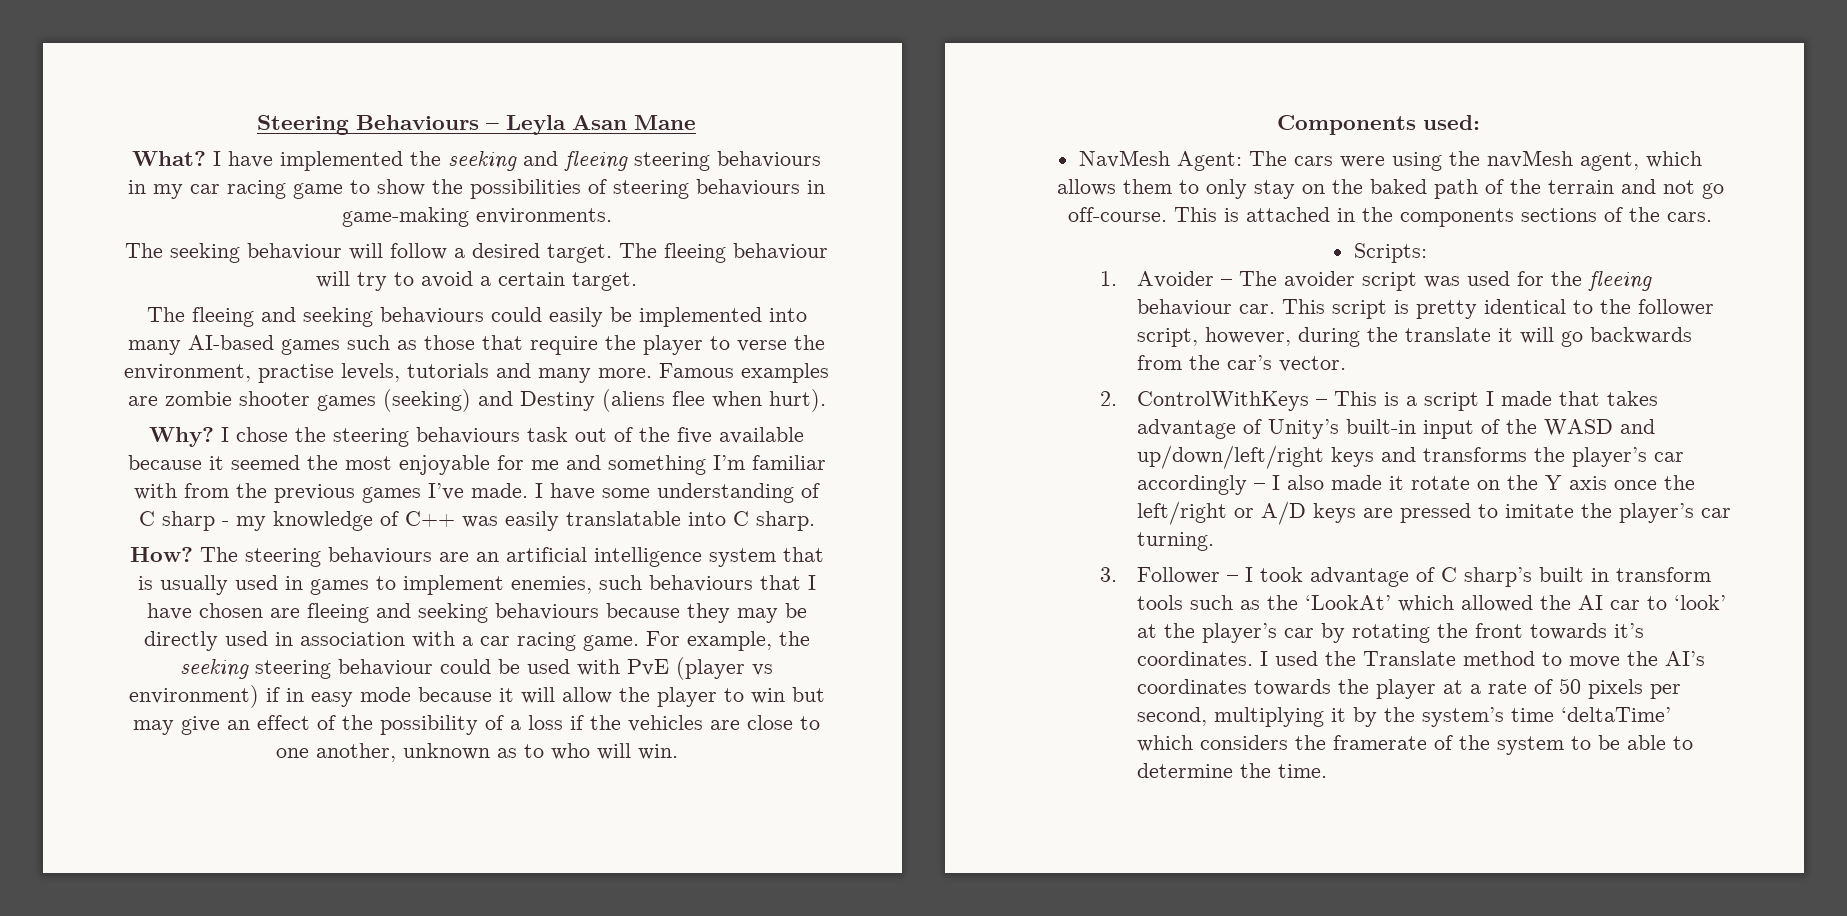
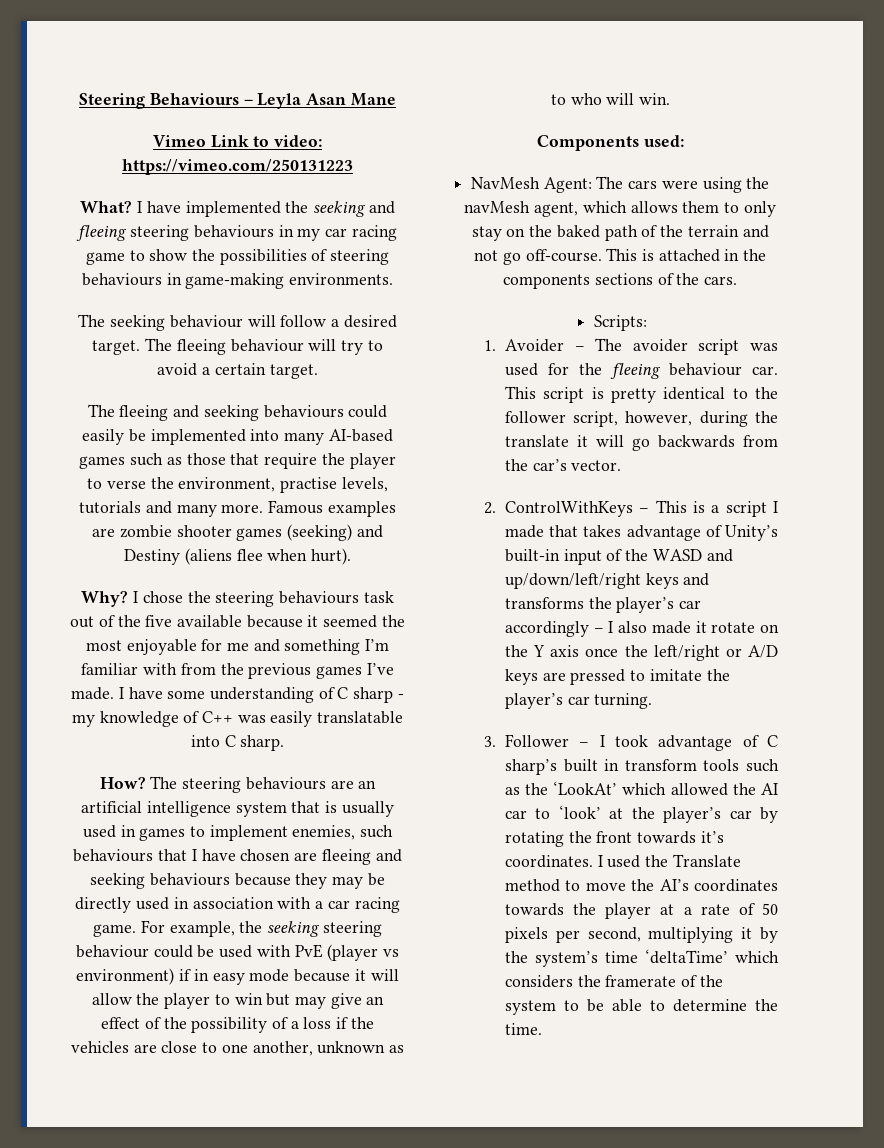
+ Vimeo Link to video: https://vimeo.com/250131223

